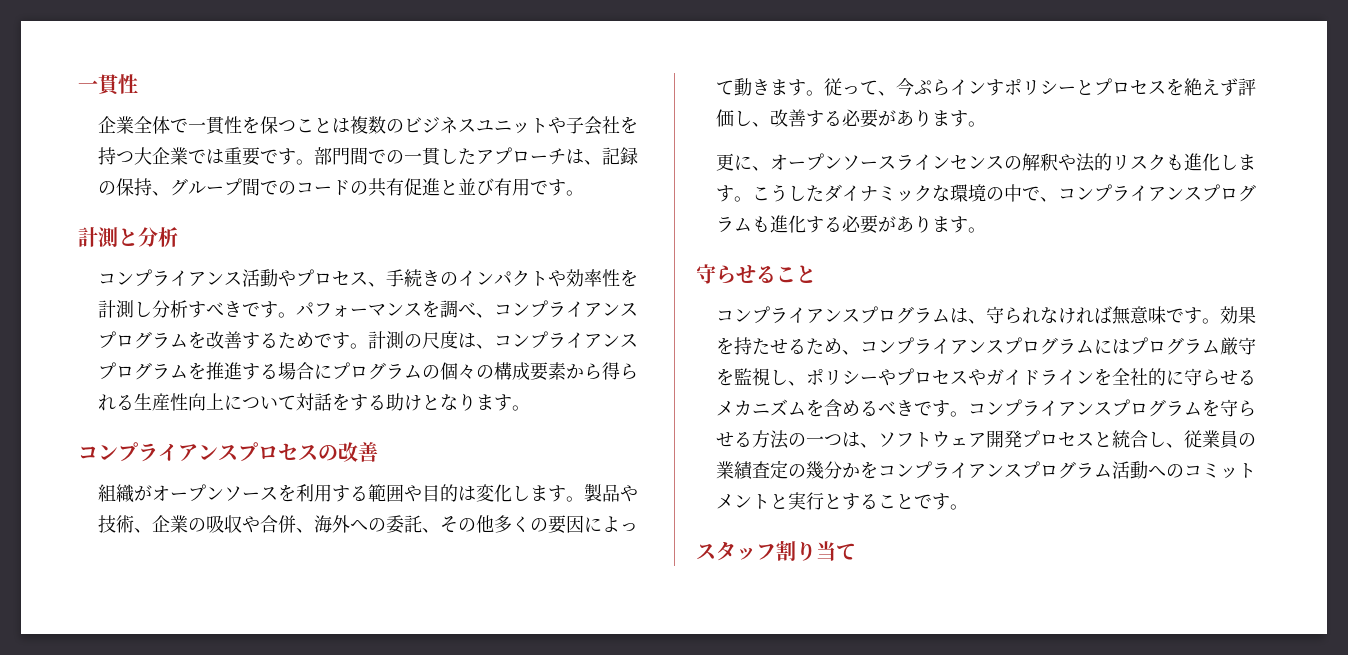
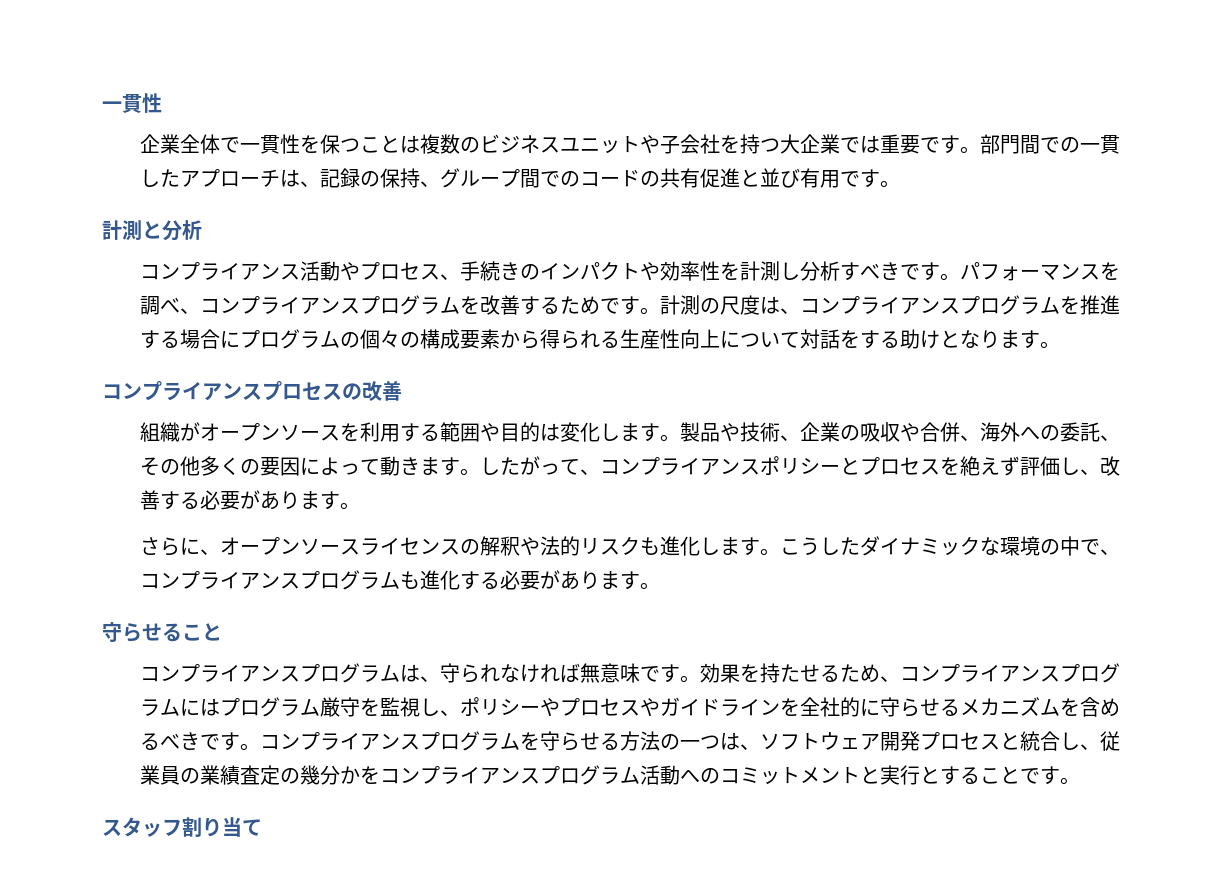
- 従って、今ぷらインすポリシーとプロセスを絶えず評価し、改善する必要があります。
+ したがって、コンプライアンスポリシーとプロセスを絶えず評価し、改善する必要があります。
- 更に、オープンソースラインセンスの解釈や法的リスクも進化します。
+ さらに、オープンソースライセンスの解釈や法的リスクも進化します。

